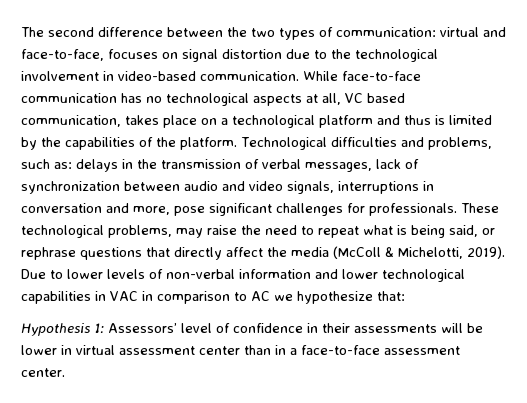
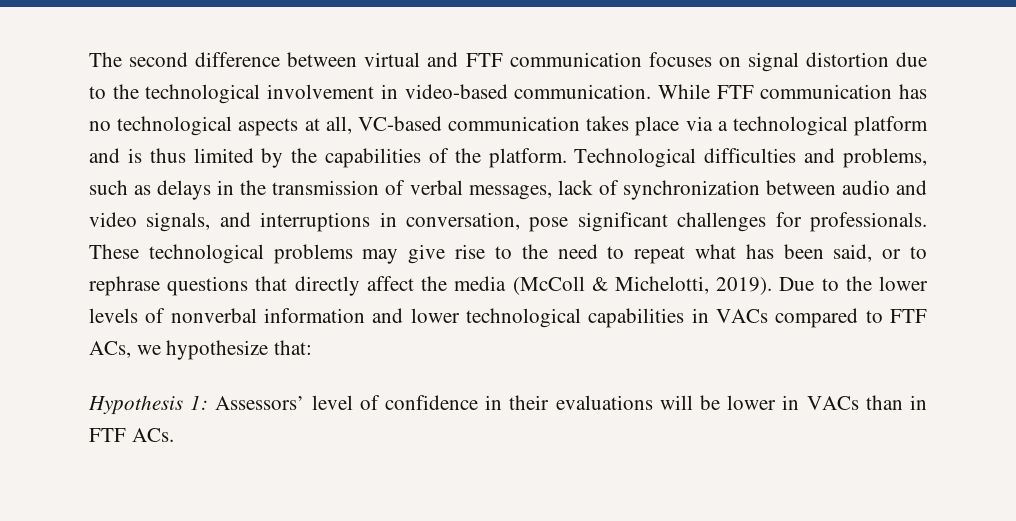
- The second difference between the two types of communication: virtual and face-to-face, focuses on signal distortion due to the technological involvement in video-based communication.
+ The second difference between virtual and FTF communication focuses on signal distortion due to the technological involvement in video-based communication.
- While face-to-face communication has no technological aspects at all, VC based communication, takes place on a technological platform and thus is limited by the capabilities of the platform.
+ While FTF communication has no technological aspects at all, VC-based communication takes place via a technological platform and is thus limited by the capabilities of the platform.
- Technological difficulties and problems, such as: delays in the transmission of verbal messages, lack of synchronization between audio and video signals, interruptions in conversation and more, pose significant challenges for professionals.
+ Technological difficulties and problems, such as delays in the transmission of verbal messages, lack of synchronization between audio and video signals, and interruptions in conversation, pose significant challenges for professionals.
- These technological problems, may raise the need to repeat what is being said, or rephrase questions that directly affect the media (McColl & Michelotti, 2019).
+ These technological problems may give rise to the need to repeat what has been said, or to rephrase questions that directly affect the media (McColl & Michelotti, 2019).
- Due to lower levels of non-verbal information and lower technological capabilities in VAC in comparison to AC we hypothesize that:
+ Due to the lower levels of nonverbal information and lower technological capabilities in VACs compared to FTF ACs, we hypothesize that:
- Hypothesis 1: Assessors’ level of confidence in their assessments will be lower in virtual assessment center than in a face-to-face assessment center.
+ Hypothesis 1: Assessors’ level of confidence in their evaluations will be lower in VACs than in FTF ACs.

